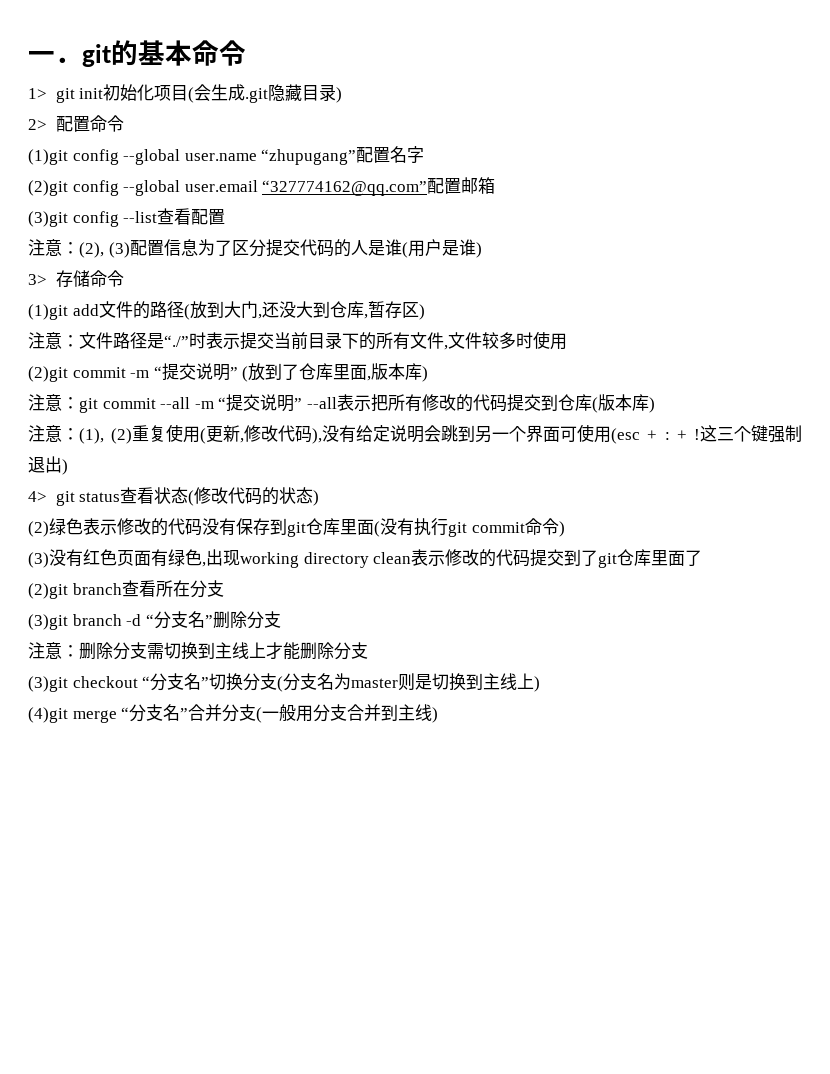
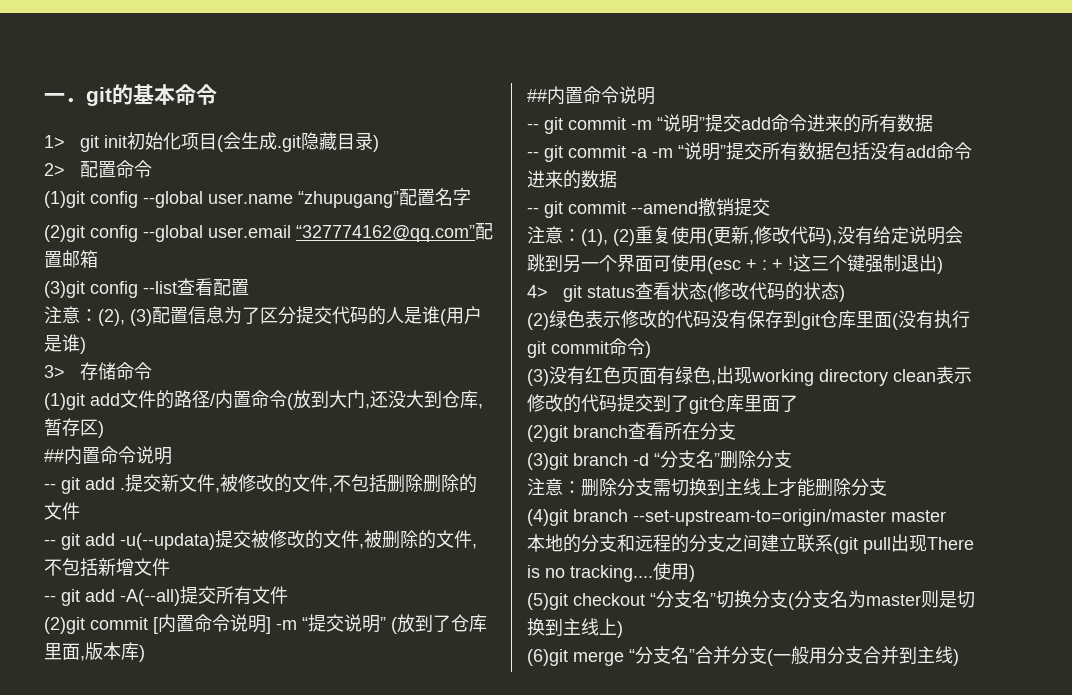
- (1)git add文件的路径(放到大门,还没大到仓库,暂存区)
- 注意：文件路径是“./”时表示提交当前目录下的所有文件,文件较多时使用
- (2)git commit -m “提交说明” (放到了仓库里面,版本库)
- 注意：git commit --all -m “提交说明” --all表示把所有修改的代码提交到仓库(版本库)
+ (1)git add文件的路径/内置命令(放到大门,还没大到仓库,暂存区)
+ ##内置命令说明
+ -- git add .提交新文件,被修改的文件,不包括删除删除的文件
+ -- git add -u(--updata)提交被修改的文件,被删除的文件,不包括新增文件
+ -- git add -A(--all)提交所有文件
+ (2)git commit [内置命令说明] -m “提交说明” (放到了仓库里面,版本库)
+ ##内置命令说明
+ -- git commit -m “说明”提交add命令进来的所有数据
+ -- git commit -a -m “说明”提交所有数据包括没有add命令进来的数据
+ -- git commit --amend撤销提交
- (3)git checkout “分支名”切换分支(分支名为master则是切换到主线上)
+ (4)git branch --set-upstream-to=origin/master master
+ 本地的分支和远程的分支之间建立联系(git pull出现There is no tracking....使用)
+ (5)git checkout “分支名”切换分支(分支名为master则是切换到主线上)
- (4)git merge “分支名”合并分支(一般用分支合并到主线)
+ (6)git merge “分支名”合并分支(一般用分支合并到主线)

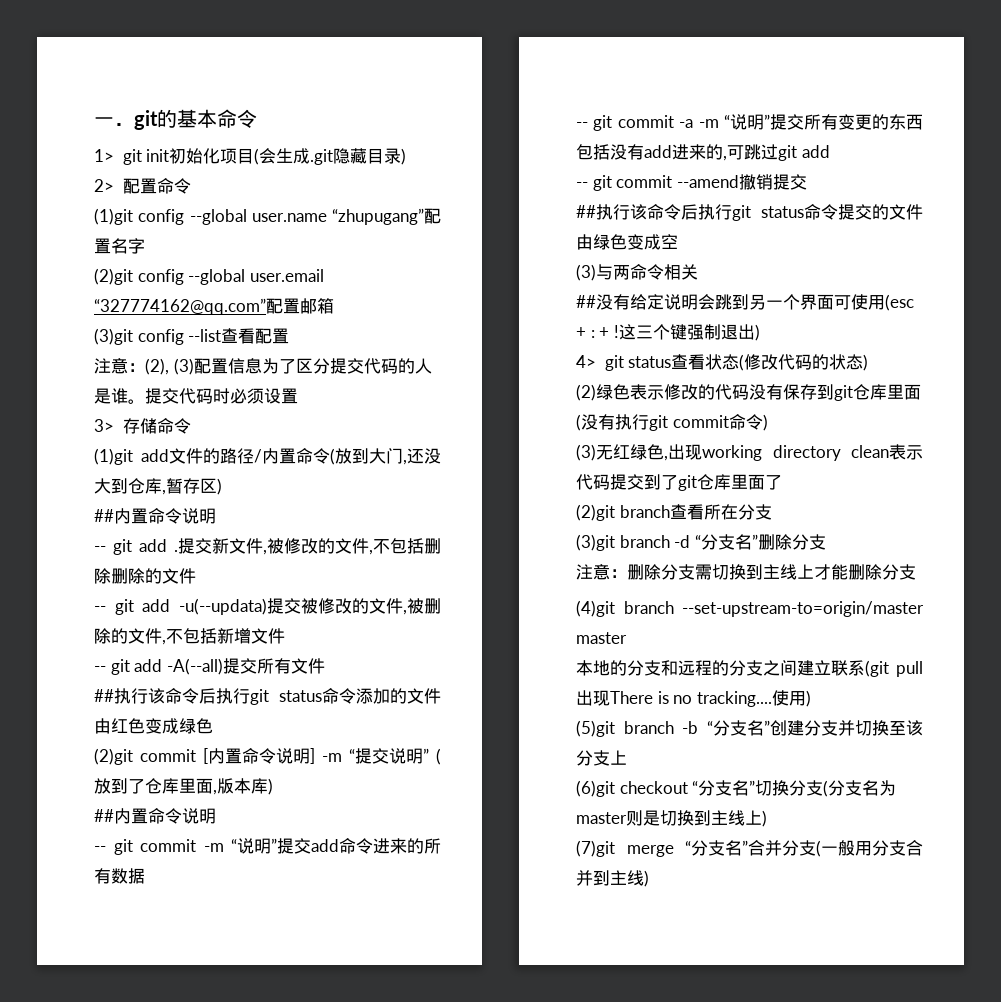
- 注意：(2), (3)配置信息为了区分提交代码的人是谁(用户是谁)
+ 注意：(2), (3)配置信息为了区分提交代码的人是谁。提交代码时必须设置
+ ##执行该命令后执行git status命令添加的文件由红色变成绿色
- -- git commit -a -m “说明”提交所有数据包括没有add命令进来的数据
+ -- git commit -a -m “说明”提交所有变更的东西包括没有add进来的,可跳过git add
- 注意：(1), (2)重复使用(更新,修改代码),没有给定说明会跳到另一个界面可使用(esc + : + !
+ ##执行该命令后执行git status命令提交的文件由绿色变成空
+ (3)与两命令相关
+ ##没有给定说明会跳到另一个界面可使用(esc + : + !
- (3)没有红色页面有绿色,出现working directory clean表示修改的代码提交到了git仓库里面了
+ (3)无红绿色,出现working directory clean表示代码提交到了git仓库里面了
- (5)git checkout “分支名”切换分支(分支名为master则是切换到主线上)
+ (5)git branch -b “分支名”创建分支并切换至该分支上
+ (6)git checkout “分支名”切换分支(分支名为master则是切换到主线上)
- (6)git merge “分支名”合并分支(一般用分支合并到主线)
+ (7)git merge “分支名”合并分支(一般用分支合并到主线)

